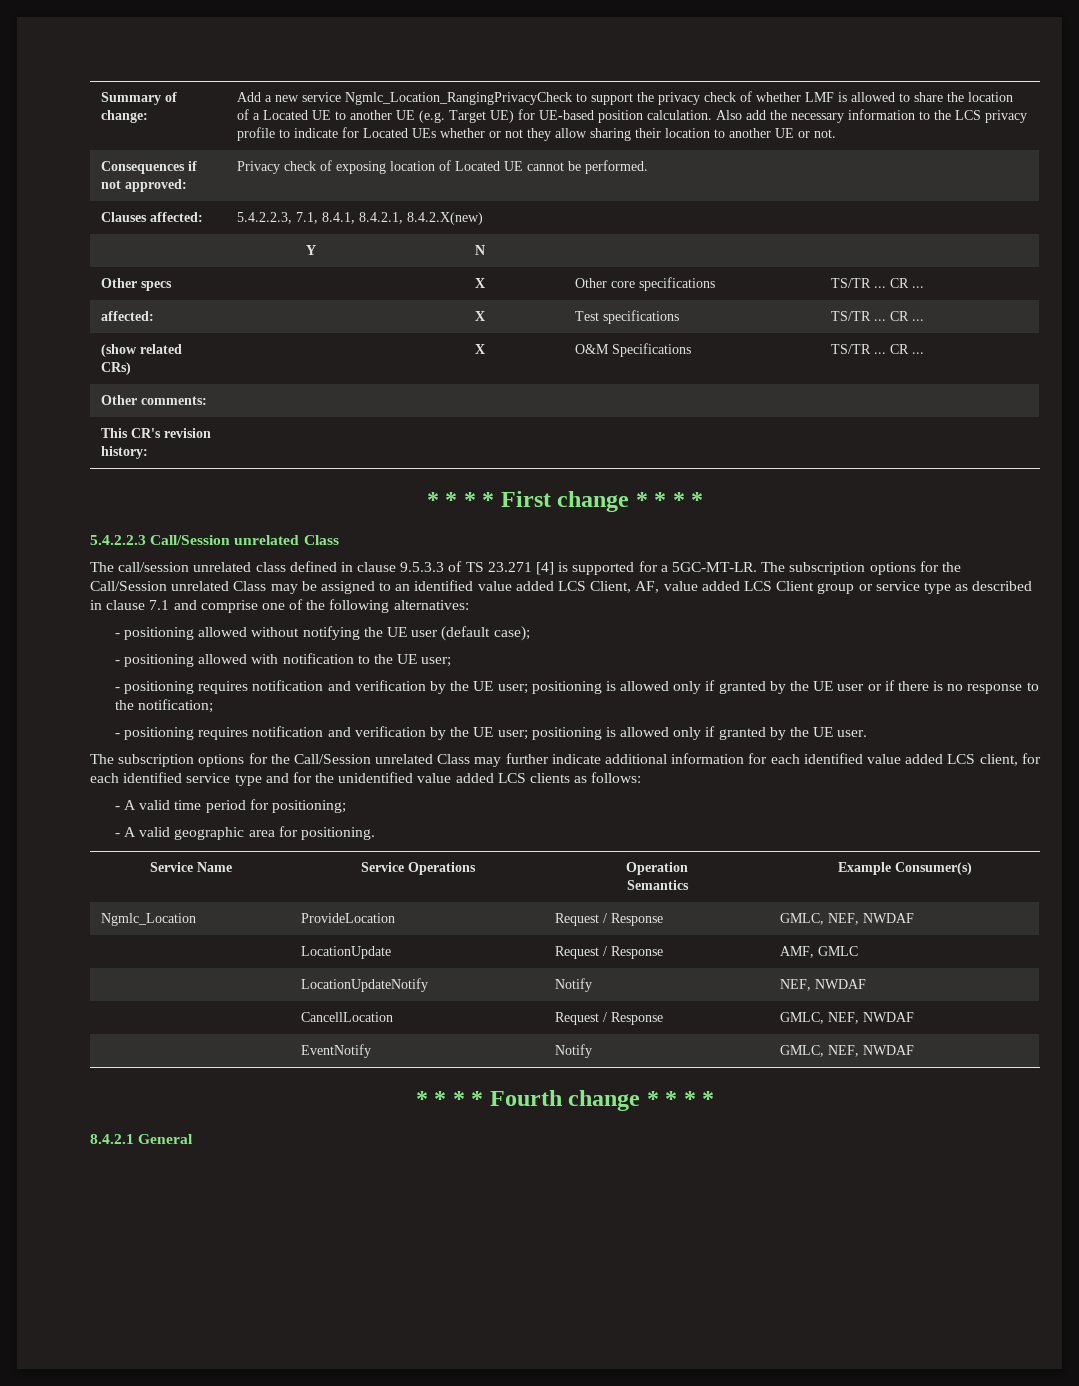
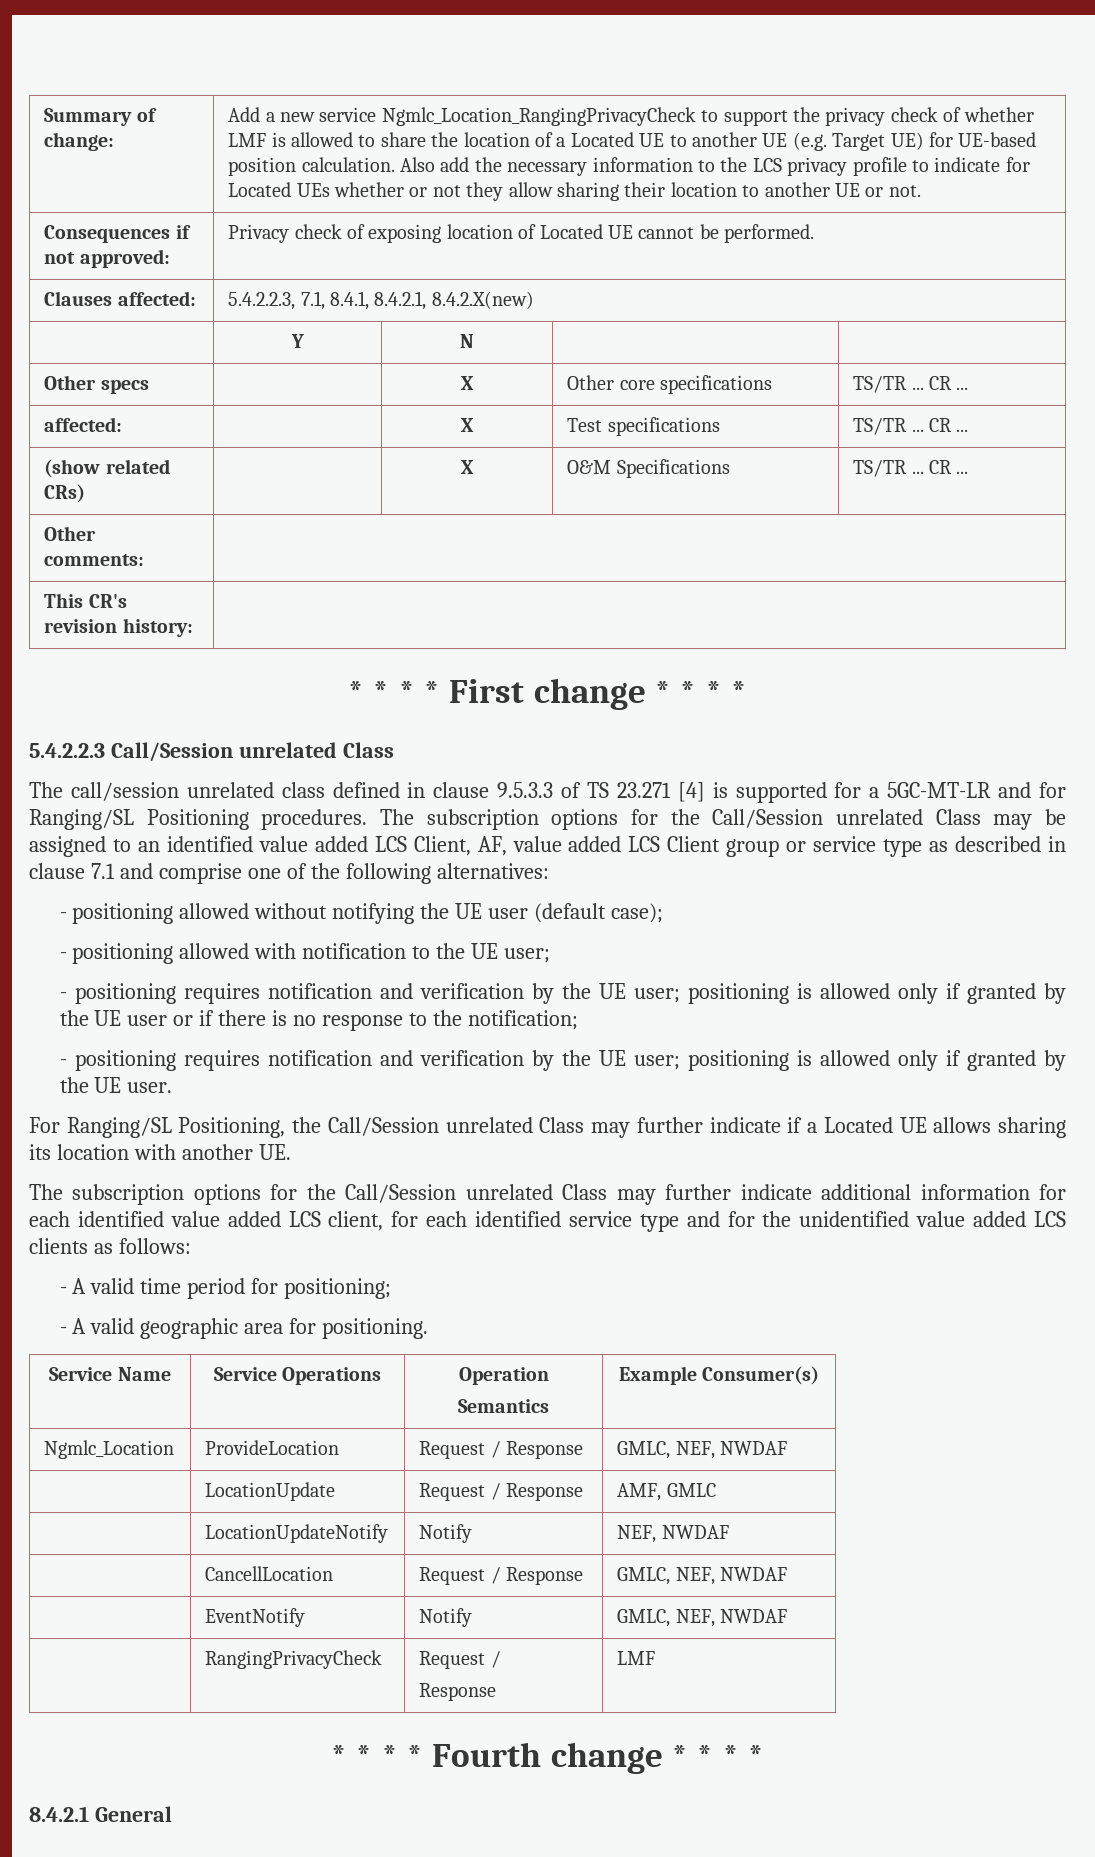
- The call/session unrelated class defined in clause 9.5.3.3 of TS 23.271 [4] is supported for a 5GC-MT-LR.
+ The call/session unrelated class defined in clause 9.5.3.3 of TS 23.271 [4] is supported for a 5GC-MT-LR and for Ranging/SL Positioning procedures.
+ For Ranging/SL Positioning, the Call/Session unrelated Class may further indicate if a Located UE allows sharing its location with another UE.
+ | RangingPrivacyCheck | Request /
+ Response | LMF

